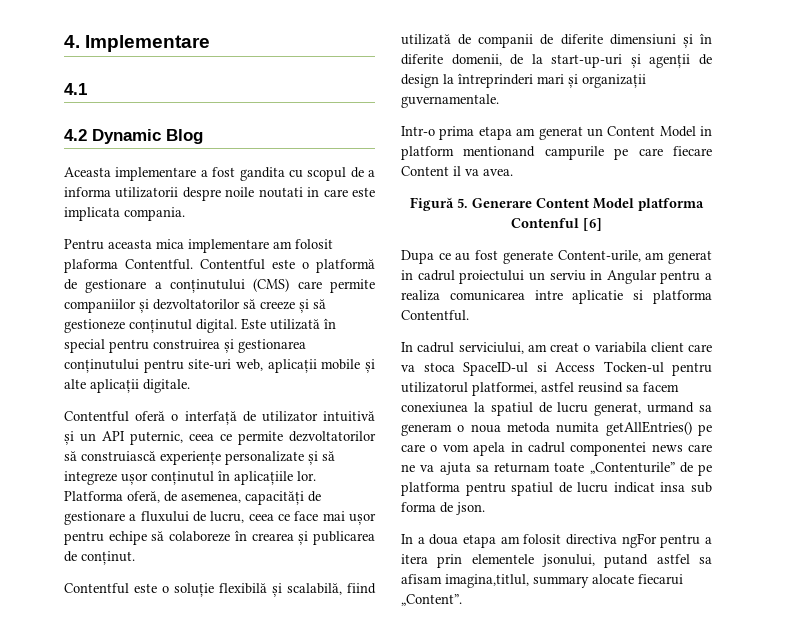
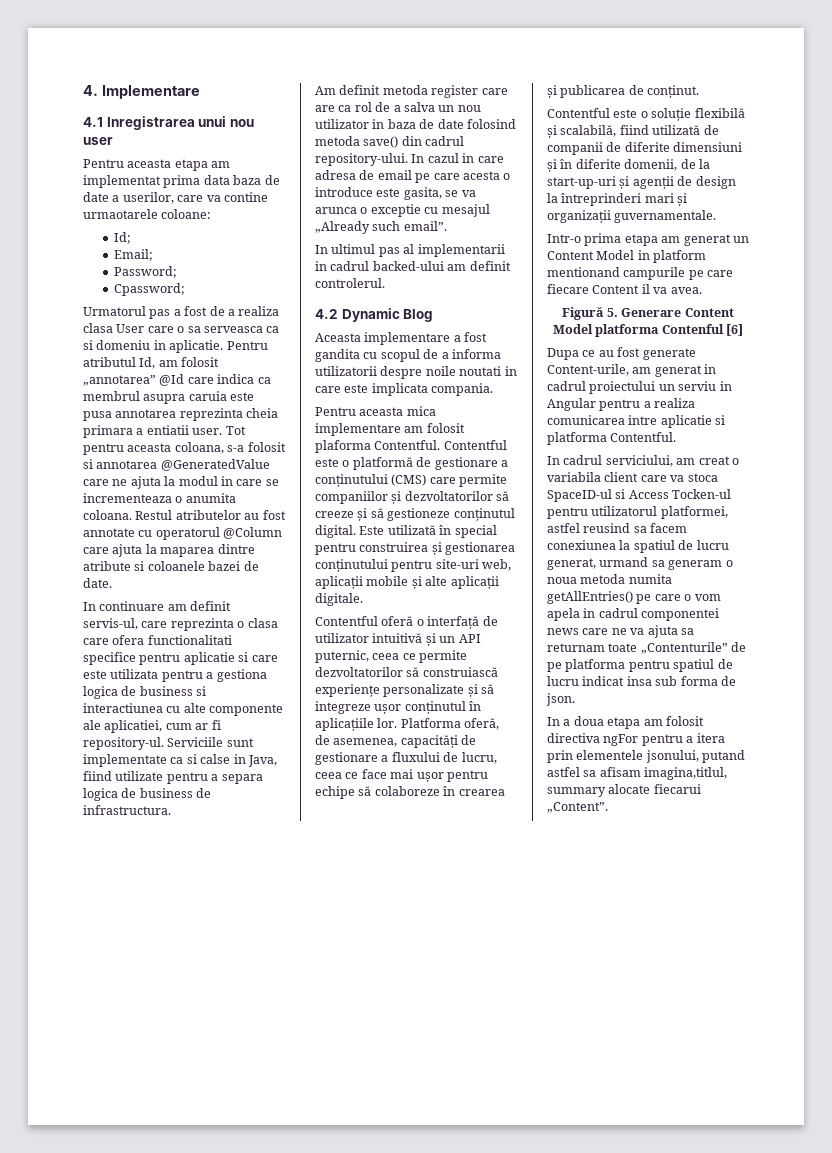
- 4.1
+ 4.1 Inregistrarea unui nou user
+ Pentru aceasta etapa am implementat prima data baza de date a userilor, care va contine urmaotarele coloane:
+ Id;
+ Email;
+ Password;
+ Cpassword;
+ Urmatorul pas a fost de a realiza clasa User care o sa serveasca ca si domeniu in aplicatie. Pentru atributul Id, am folosit „annotarea” @Id care indica ca membrul asupra caruia este pusa annotarea reprezinta cheia primara a entiatii user. Tot pentru aceasta coloana, s-a folosit si annotarea @GeneratedValue care ne ajuta la modul in care se incrementeaza o anumita coloana. Restul atributelor au fost annotate cu operatorul @Column care ajuta la maparea dintre atribute si coloanele bazei de date.
+ In continuare am definit servis-ul, care reprezinta o clasa care ofera functionalitati specifice pentru aplicatie si care este utilizata pentru a gestiona logica de business si interactiunea cu alte componente ale aplicatiei, cum ar fi repository-ul. Serviciile sunt implementate ca si calse in Java, fiind utilizate pentru a separa logica de business de infrastructura.
+ Am definit metoda register care are ca rol de a salva un nou utilizator in baza de date folosind metoda save() din cadrul repository-ului. In cazul in care adresa de email pe care acesta o introduce este gasita, se va arunca o exceptie cu mesajul „Already such email”.
+ In ultimul pas al implementarii in cadrul backed-ului am definit controlerul.

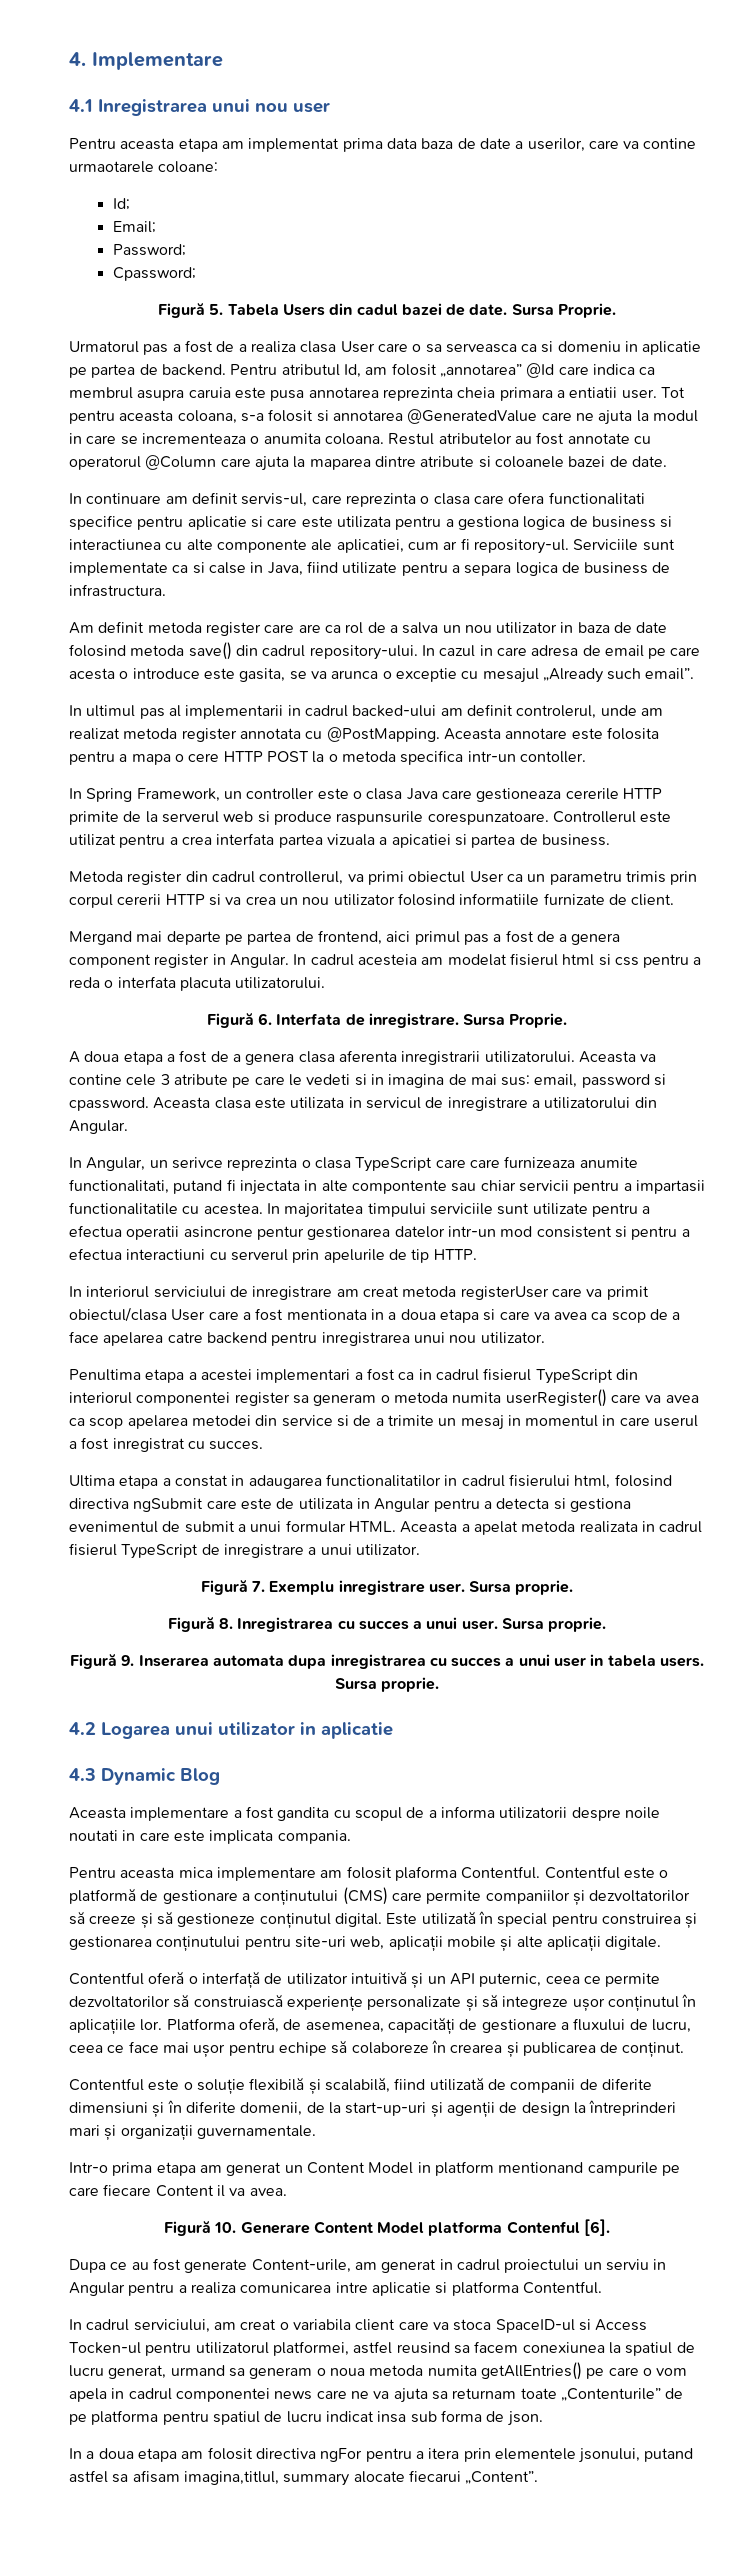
+ Figură 5. Tabela Users din cadul bazei de date. Sursa Proprie.
- Urmatorul pas a fost de a realiza clasa User care o sa serveasca ca si domeniu in aplicatie.
+ Urmatorul pas a fost de a realiza clasa User care o sa serveasca ca si domeniu in aplicatie pe partea de backend.
- In ultimul pas al implementarii in cadrul backed-ului am definit controlerul.
- 4.2 Dynamic Blog
+ In ultimul pas al implementarii in cadrul backed-ului am definit controlerul, unde am realizat metoda register annotata cu @PostMapping. Aceasta annotare este folosita pentru a mapa o cere HTTP POST la o metoda specifica intr-un contoller.
+ In Spring Framework, un controller este o clasa Java care gestioneaza cererile HTTP primite de la serverul web si produce raspunsurile corespunzatoare. Controllerul este utilizat pentru a crea interfata partea vizuala a apicatiei si partea de business.
+ Metoda register din cadrul controllerul, va primi obiectul User ca un parametru trimis prin corpul cererii HTTP si va crea un nou utilizator folosind informatiile furnizate de client.
+ Mergand mai departe pe partea de frontend, aici primul pas a fost de a genera component register in Angular. In cadrul acesteia am modelat fisierul html si css pentru a reda o interfata placuta utilizatorului.
+ Figură 6. Interfata de inregistrare. Sursa Proprie.
+ A doua etapa a fost de a genera clasa aferenta inregistrarii utilizatorului. Aceasta va contine cele 3 atribute pe care le vedeti si in imagina de mai sus: email, password si cpassword. Aceasta clasa este utilizata in servicul de inregistrare a utilizatorului din Angular.
+ In Angular, un serivce reprezinta o clasa TypeScript care care furnizeaza anumite functionalitati, putand fi injectata in alte compontente sau chiar servicii pentru a impartasii functionalitatile cu acestea. In majoritatea timpului serviciile sunt utilizate pentru a efectua operatii asincrone pentur gestionarea datelor intr-un mod consistent si pentru a efectua interactiuni cu serverul prin apelurile de tip HTTP.
+ In interiorul serviciului de inregistrare am creat metoda registerUser care va primit obiectul/clasa User care a fost mentionata in a doua etapa si care va avea ca scop de a face apelarea catre backend pentru inregistrarea unui nou utilizator.
+ Penultima etapa a acestei implementari a fost ca in cadrul fisierul TypeScript din interiorul componentei register sa generam o metoda numita userRegister() care va avea ca scop apelarea metodei din service si de a trimite un mesaj in momentul in care userul a fost inregistrat cu succes.
+ Ultima etapa a constat in adaugarea functionalitatilor in cadrul fisierului html, folosind directiva ngSubmit care este de utilizata in Angular pentru a detecta si gestiona evenimentul de submit a unui formular HTML. Aceasta a apelat metoda realizata in cadrul fisierul TypeScript de inregistrare a unui utilizator.
+ Figură 7. Exemplu inregistrare user. Sursa proprie.
+ Figură 8. Inregistrarea cu succes a unui user. Sursa proprie.
+ Figură 9. Inserarea automata dupa inregistrarea cu succes a unui user in tabela users. Sursa proprie.
+ 4.2 Logarea unui utilizator in aplicatie
+ 4.3 Dynamic Blog
- Figură 5. Generare Content Model platforma Contenful [6]
+ Figură 10. Generare Content Model platforma Contenful [6].

